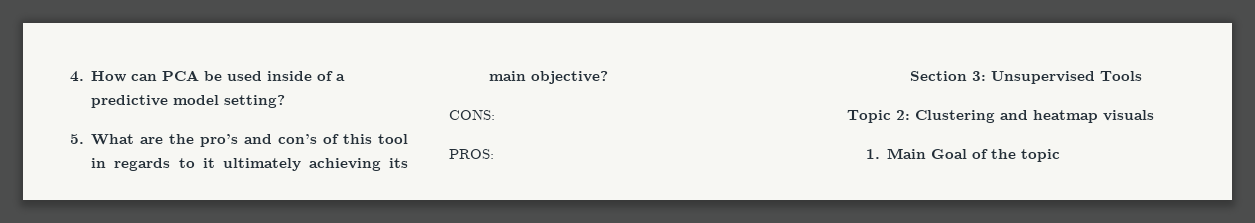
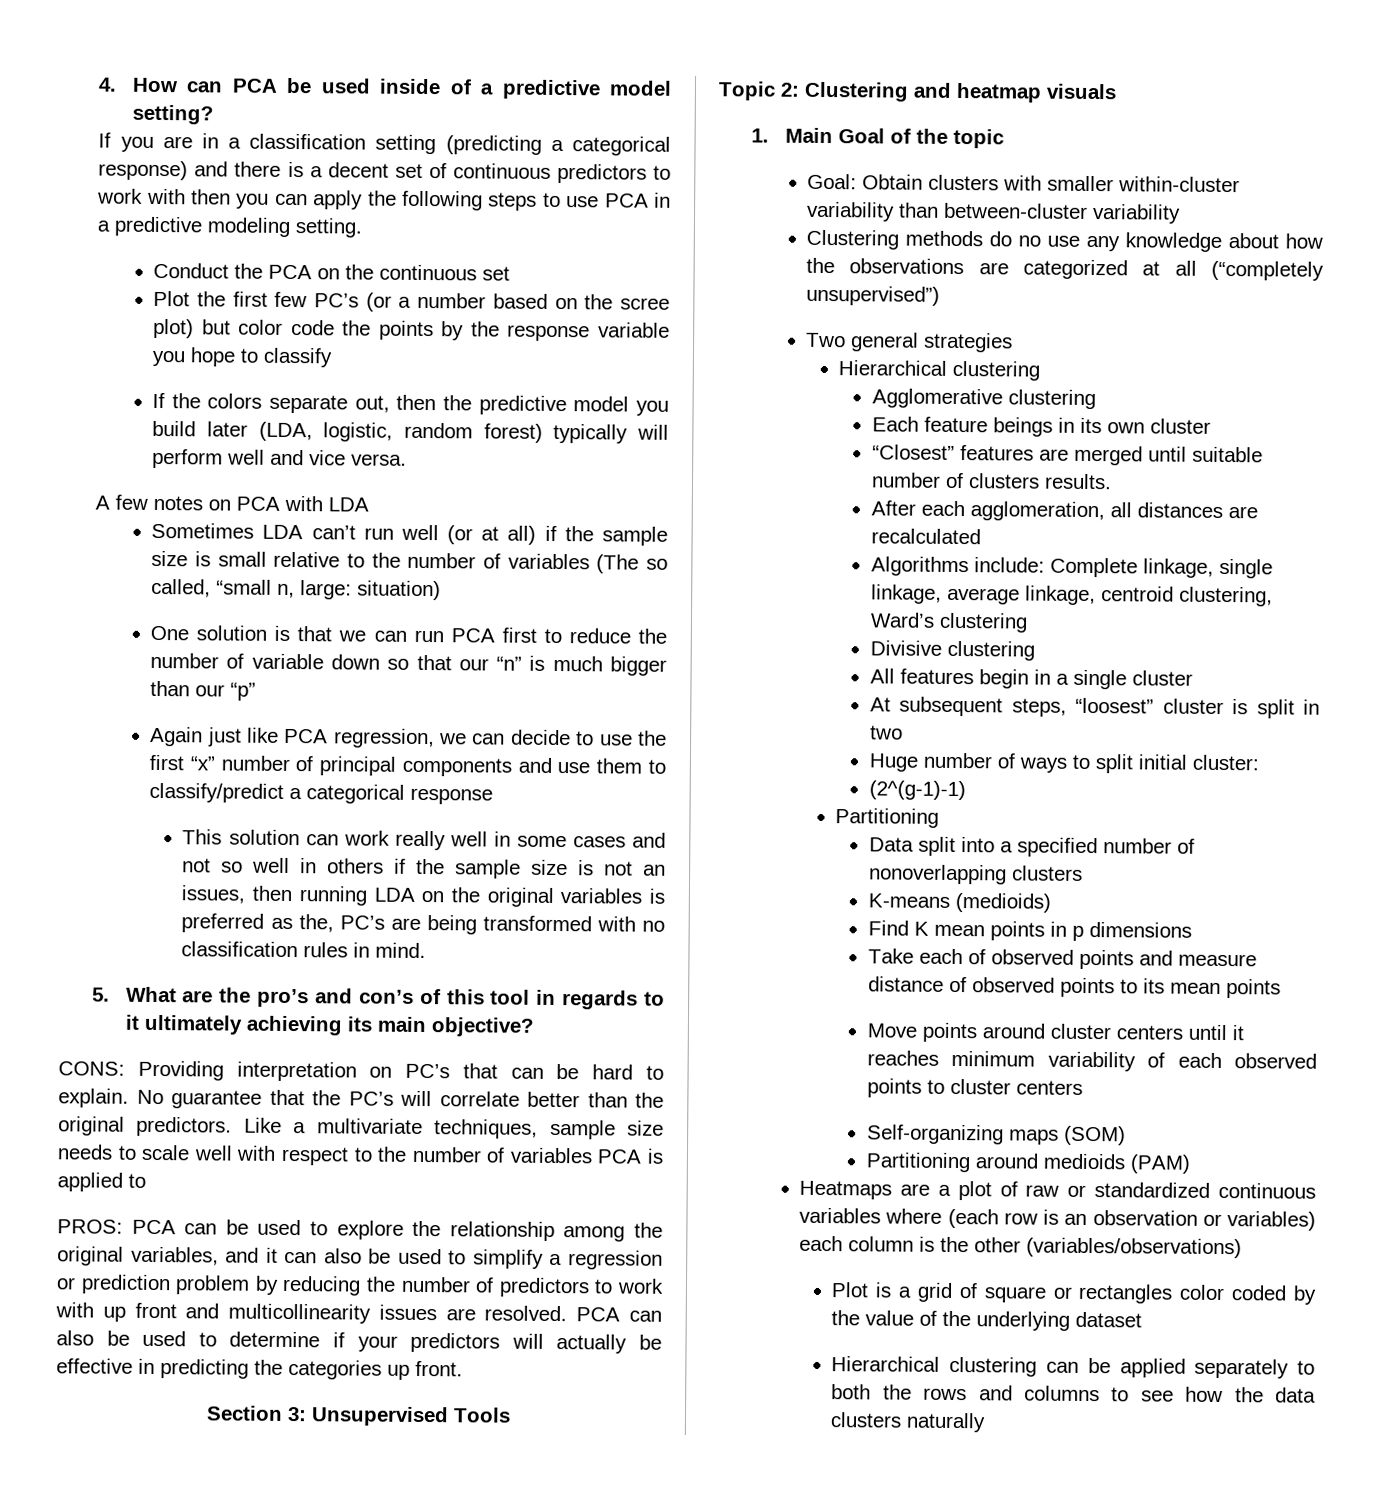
+ If you are in a classification setting (predicting a categorical response) and there is a decent set of continuous predictors to work with then you can apply the following steps to use PCA in a predictive modeling setting.
+ Conduct the PCA on the continuous set
+ Plot the first few PC’s (or a number based on the scree plot) but color code the points by the response variable you hope to classify
+ If the colors separate out, then the predictive model you build later (LDA, logistic, random forest) typically will perform well and vice versa.
+ A few notes on PCA with LDA
+ Sometimes LDA can’t run well (or at all) if the sample size is small relative to the number of variables (The so called, “small n, large: situation)
+ One solution is that we can run PCA first to reduce the number of variable down so that our “n” is much bigger than our “p”
+ Again just like PCA regression, we can decide to use the first “x” number of principal components and use them to classify/predict a categorical response
+ This solution can work really well in some cases and not so well in others if the sample size is not an issues, then running LDA on the original variables is preferred as the, PC’s are being transformed with no classification rules in mind.
- CONS:
- PROS:
+ CONS: Providing interpretation on PC’s that can be hard to explain. No guarantee that the PC’s will correlate better than the original predictors. Like a multivariate techniques, sample size needs to scale well with respect to the number of variables PCA is applied to
+ PROS: PCA can be used to explore the relationship among the original variables, and it can also be used to simplify a regression or prediction problem by reducing the number of predictors to work with up front and multicollinearity issues are resolved. PCA can also be used to determine if your predictors will actually be effective in predicting the categories up front.
+ Goal: Obtain clusters with smaller within-cluster variability than between-cluster variability
+ Clustering methods do no use any knowledge about how the observations are categorized at all (“completely unsupervised”)
+ Two general strategies
+ Hierarchical clustering
+ Agglomerative clustering
+ Each feature beings in its own cluster
+ “Closest” features are merged until suitable number of clusters results.
+ After each agglomeration, all distances are recalculated
+ Algorithms include: Complete linkage, single linkage, average linkage, centroid clustering, Ward’s clustering
+ Divisive clustering
+ All features begin in a single cluster
+ At subsequent steps, “loosest” cluster is split in two
+ Huge number of ways to split initial cluster:
+ (2^(g-1)-1)
+ Partitioning
+ Data split into a specified number of nonoverlapping clusters
+ K-means (medioids)
+ Find K mean points in p dimensions
+ Take each of observed points and measure distance of observed points to its mean points
+ Move points around cluster centers until it reaches minimum variability of each observed points to cluster centers
+ Self-organizing maps (SOM)
+ Partitioning around medioids (PAM)
+ Heatmaps are a plot of raw or standardized continuous variables where (each row is an observation or variables) each column is the other (variables/observations)
+ Plot is a grid of square or rectangles color coded by the value of the underlying dataset
+ Hierarchical clustering can be applied separately to both the rows and columns to see how the data clusters naturally

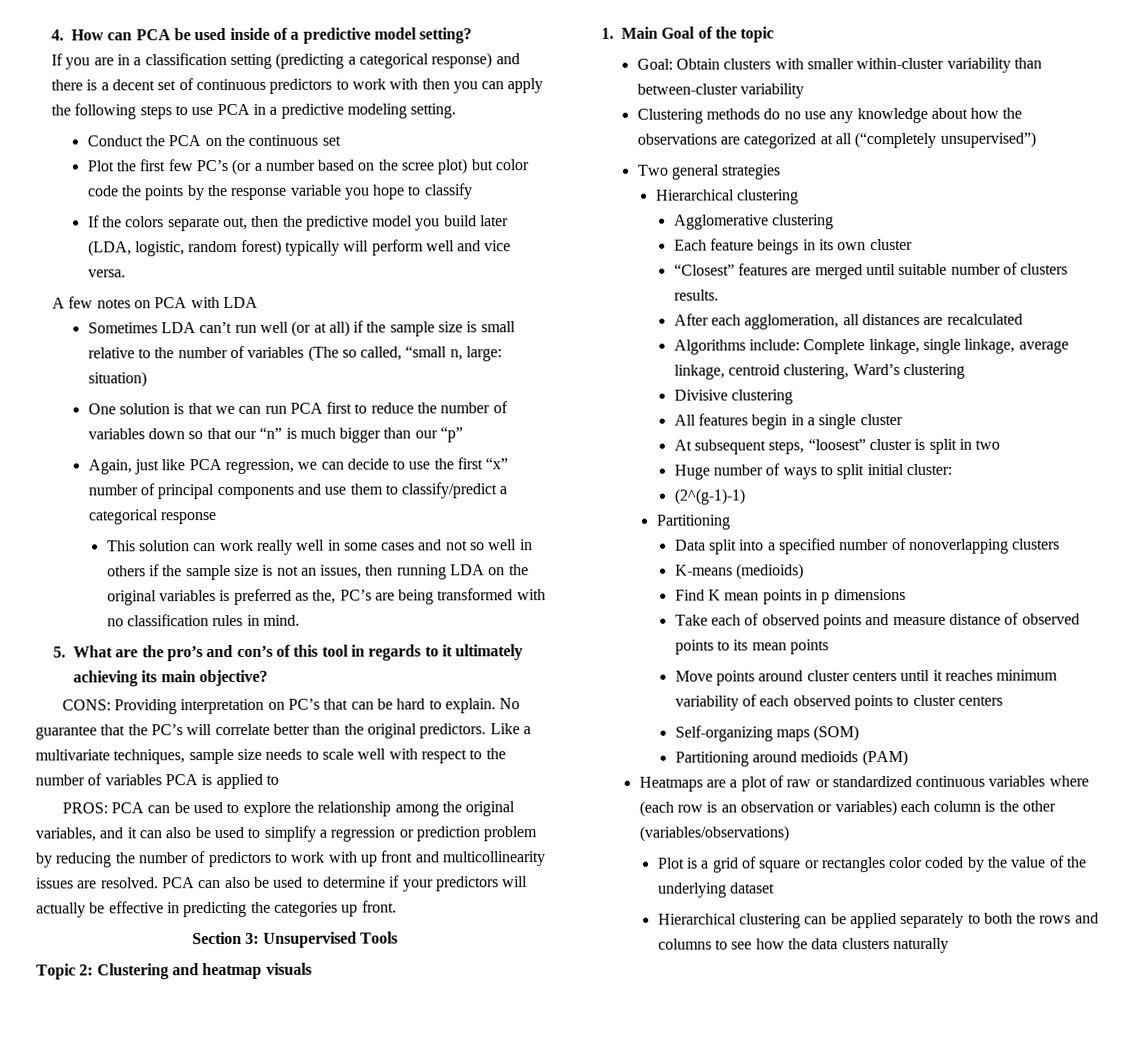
- One solution is that we can run PCA first to reduce the number of variable down so that our “n” is much bigger than our “p”
+ One solution is that we can run PCA first to reduce the number of variables down so that our “n” is much bigger than our “p”
- Again just like PCA regression, we can decide to use the first “x” number of principal components and use them to classify/predict a categorical response
+ Again, just like PCA regression, we can decide to use the first “x” number of principal components and use them to classify/predict a categorical response

